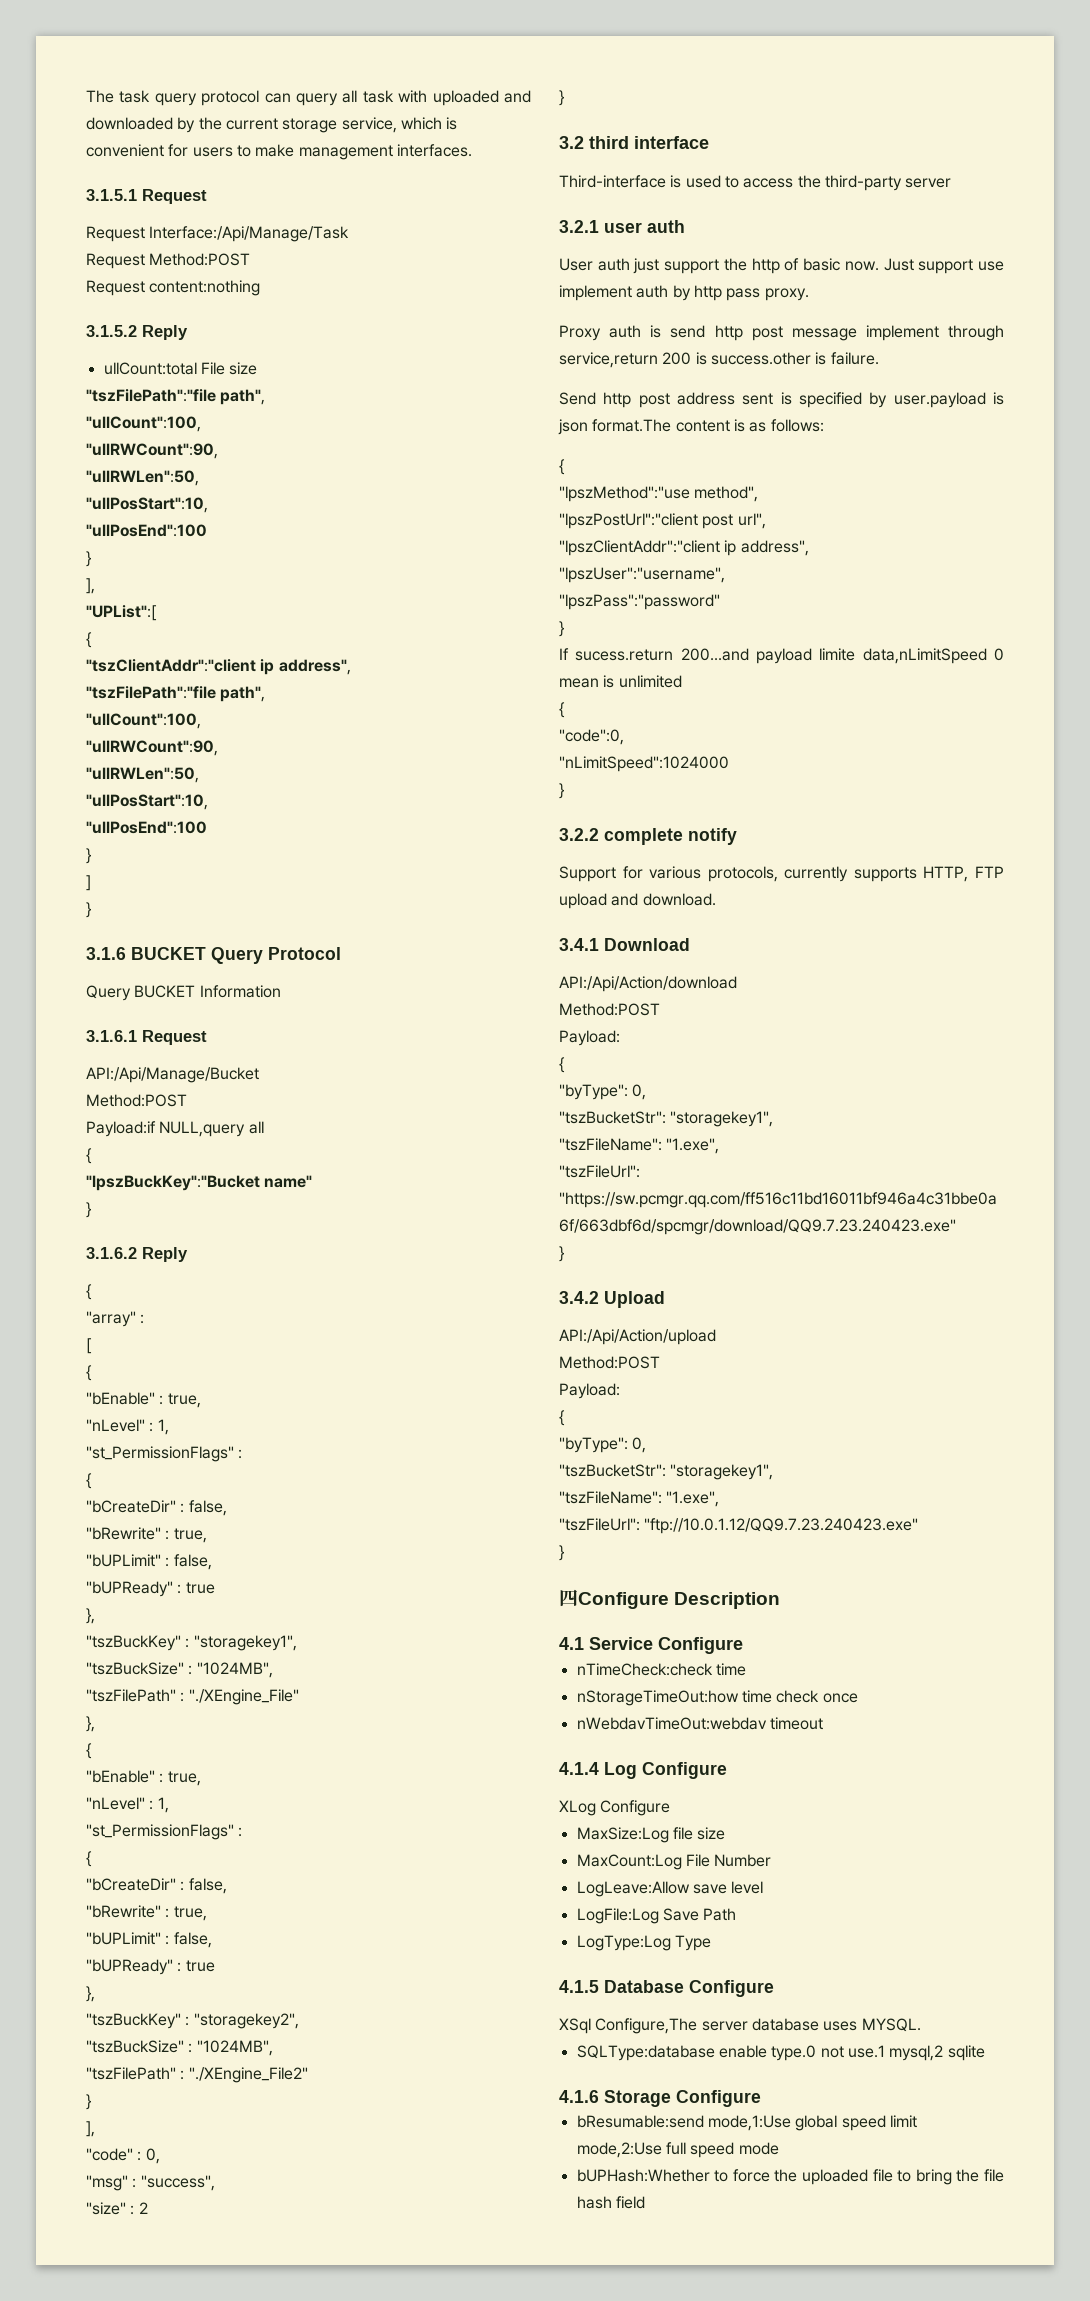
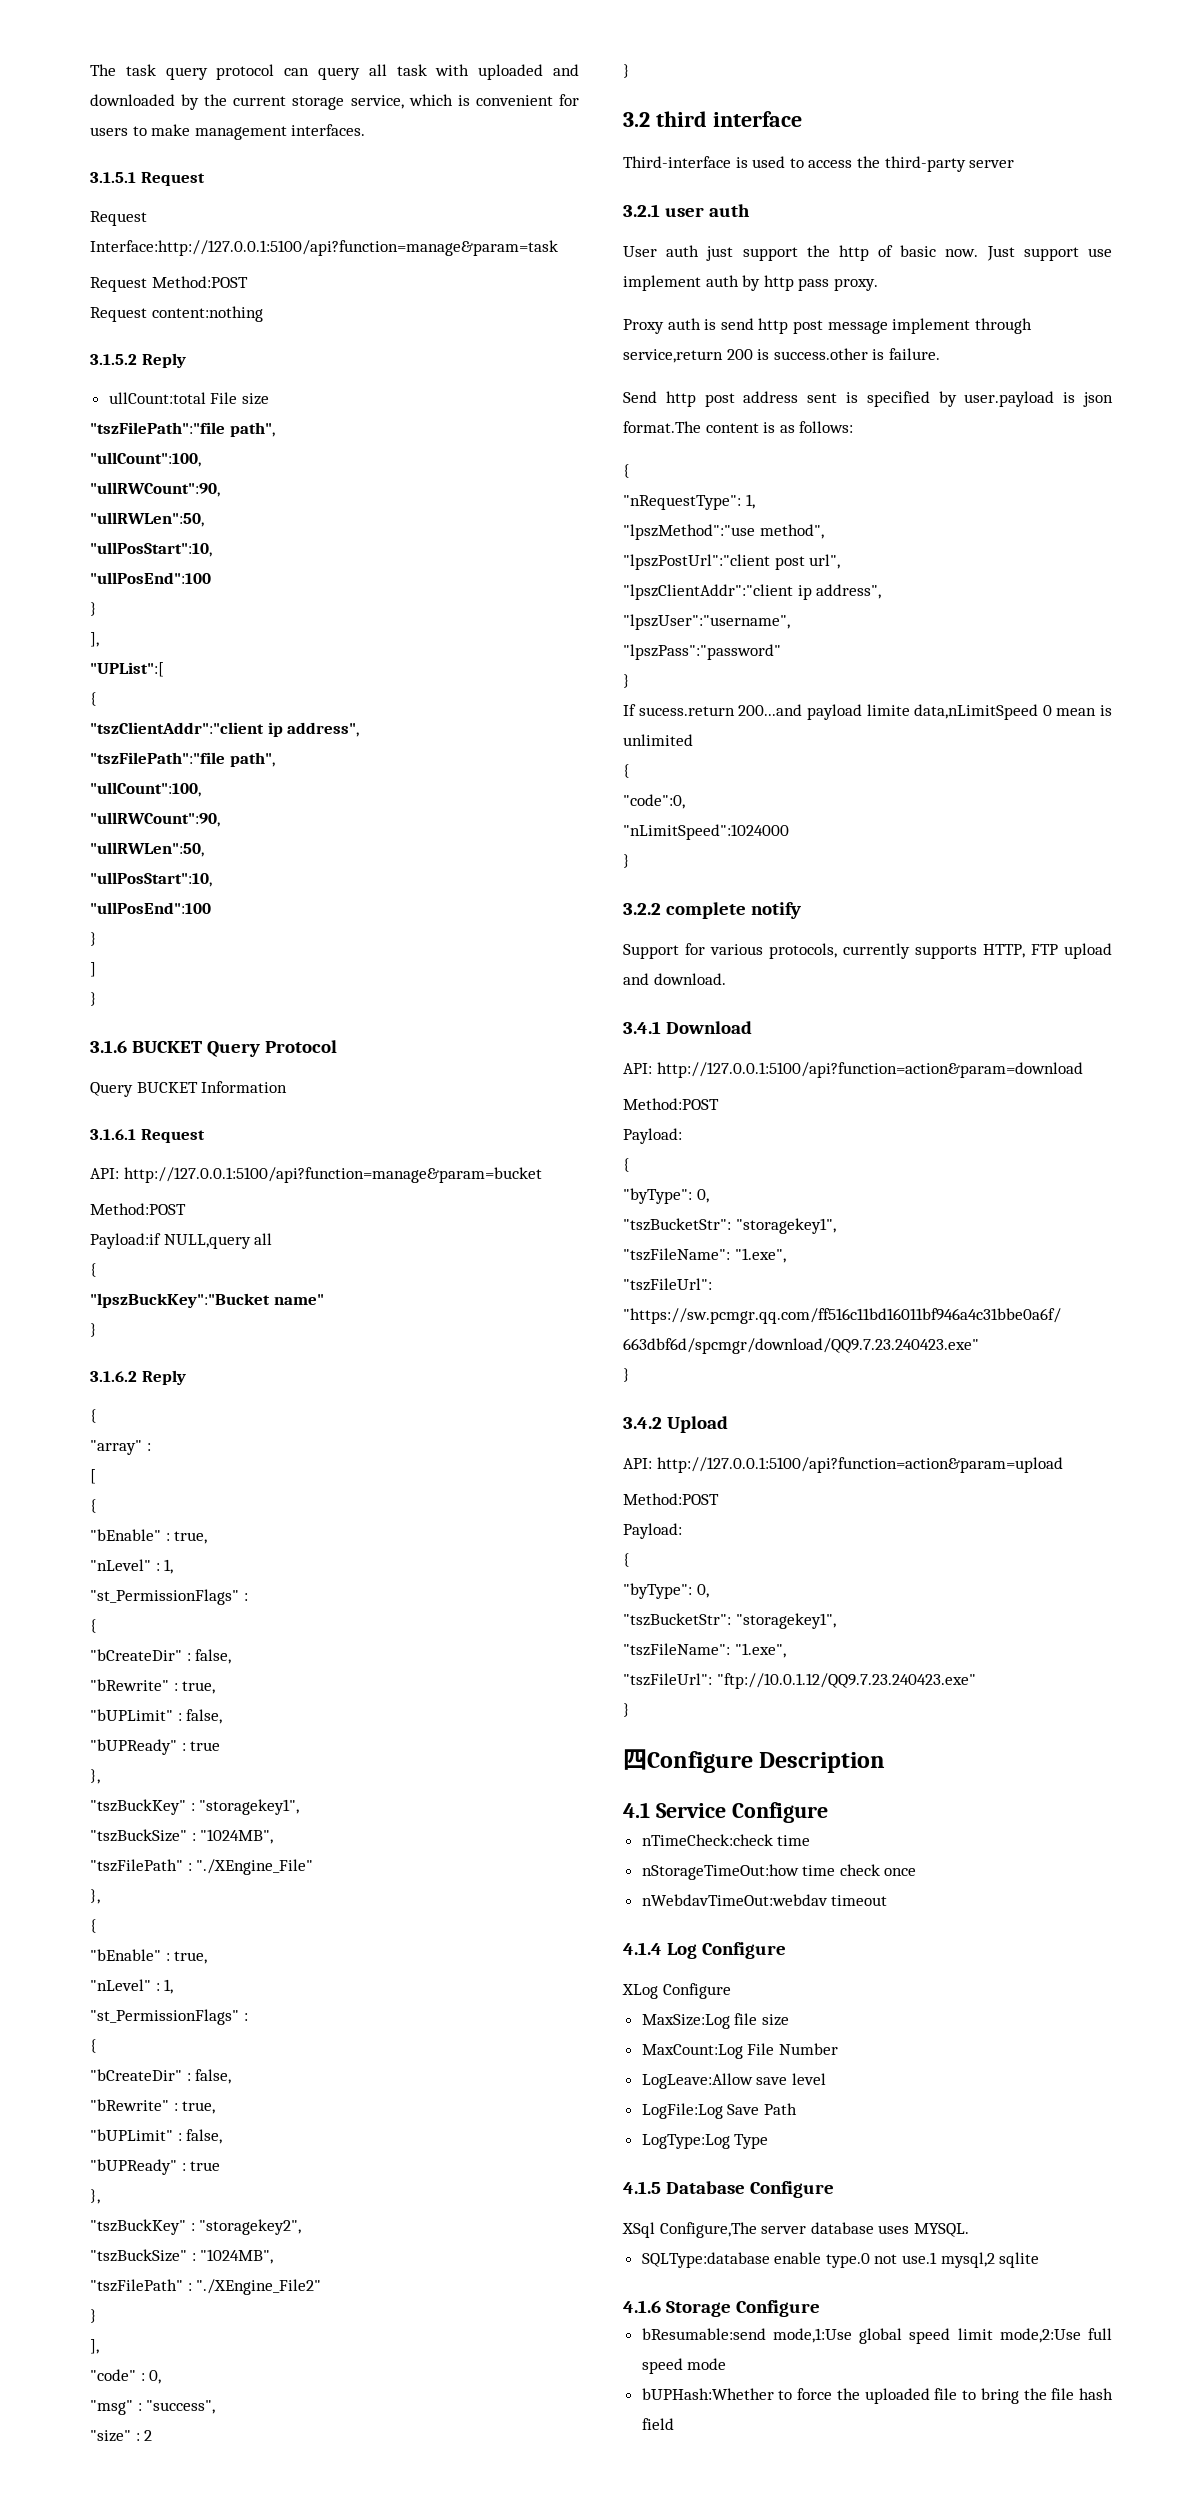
- Request Interface:/Api/Manage/Task
+ Request Interface:http://127.0.0.1:5100/api?function=manage&param=task
- API:/Api/Manage/Bucket
+ API: http://127.0.0.1:5100/api?function=manage&param=bucket
+ "nRequestType": 1,
- API:/Api/Action/download
+ API: http://127.0.0.1:5100/api?function=action&param=download
- API:/Api/Action/upload
+ API: http://127.0.0.1:5100/api?function=action&param=upload

